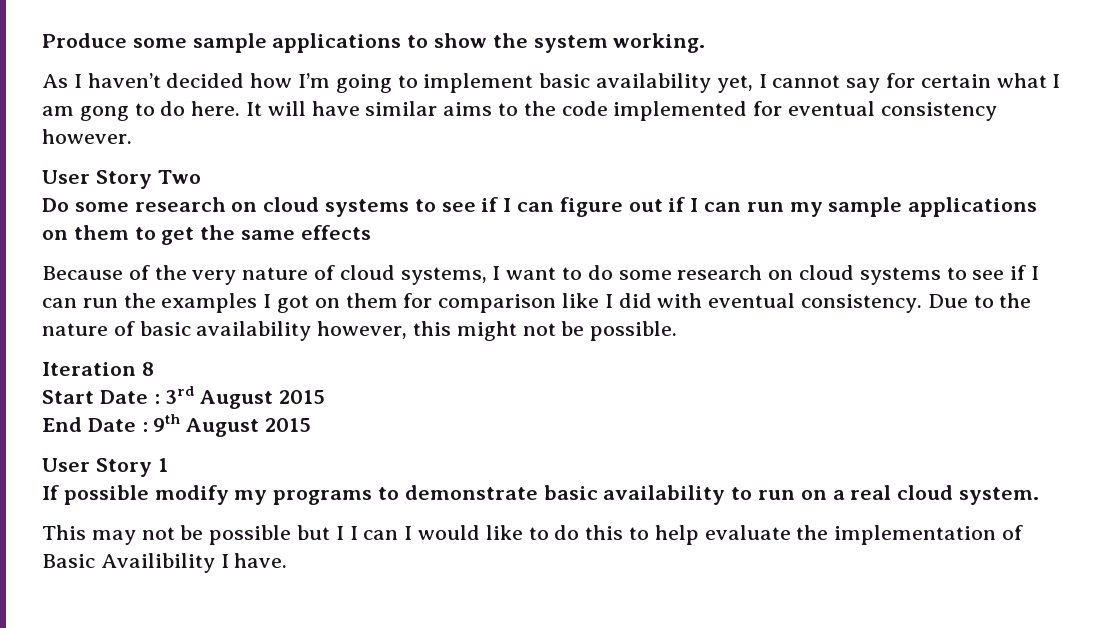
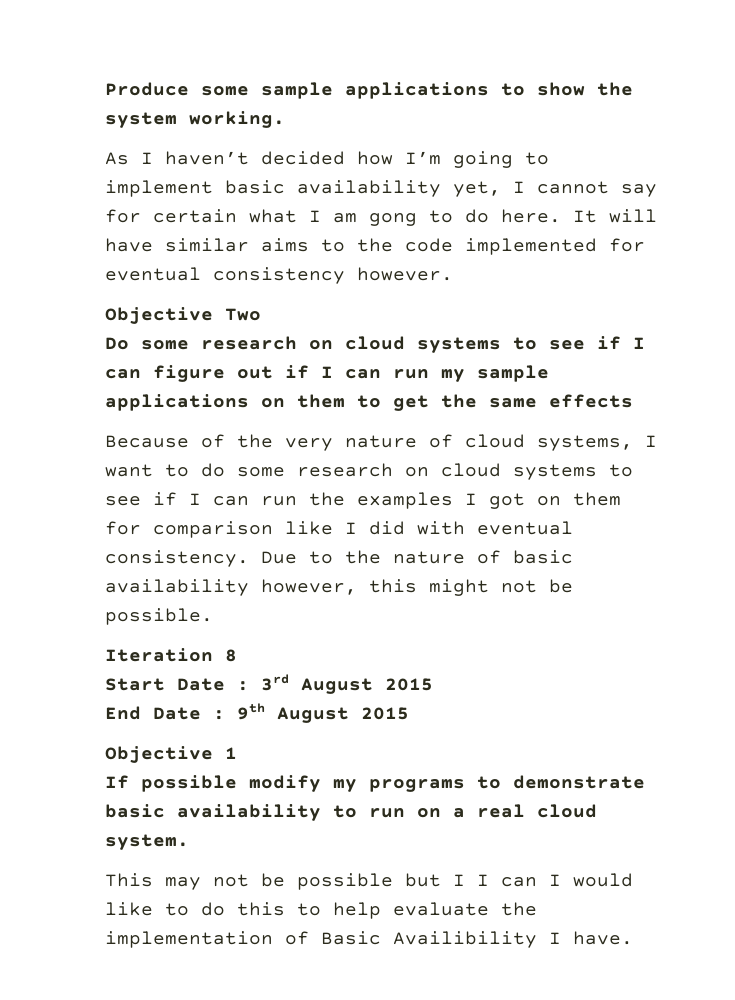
- User Story Two
+ Objective Two
- User Story 1
+ Objective 1

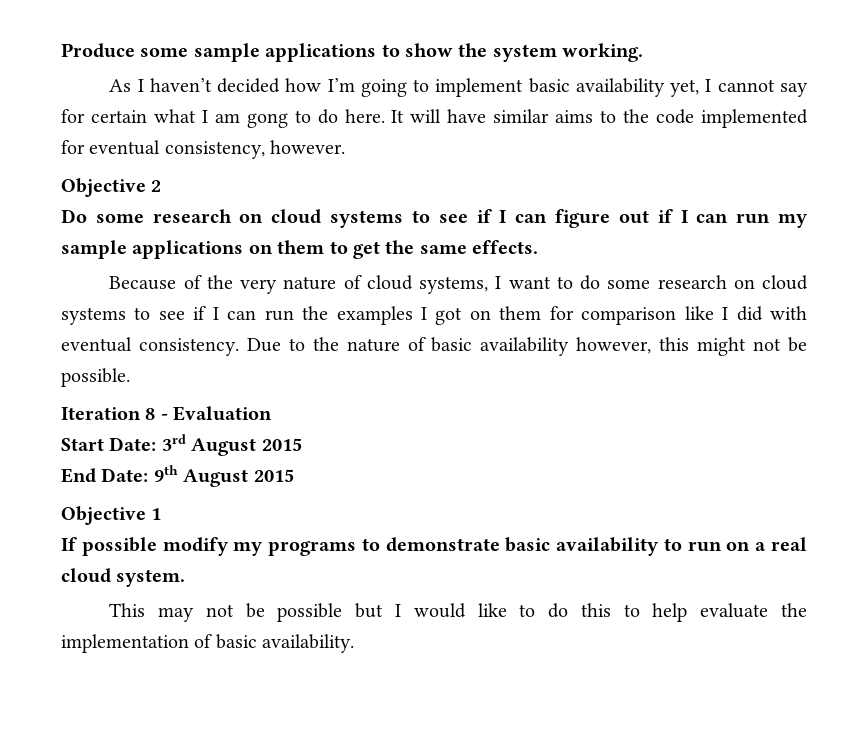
- It will have similar aims to the code implemented for eventual consistency however.
+ It will have similar aims to the code implemented for eventual consistency, however.
- Objective Two
+ Objective 2
- Do some research on cloud systems to see if I can figure out if I can run my sample applications on them to get the same effects
+ Do some research on cloud systems to see if I can figure out if I can run my sample applications on them to get the same effects.
- Iteration 8
+ Iteration 8 - Evaluation
- Start Date : 3rd August 2015
+ Start Date: 3rd August 2015
- End Date : 9th August 2015
+ End Date: 9th August 2015
- This may not be possible but I I can I would like to do this to help evaluate the implementation of Basic Availibility I have.
+ This may not be possible but I would like to do this to help evaluate the implementation of basic availability.

